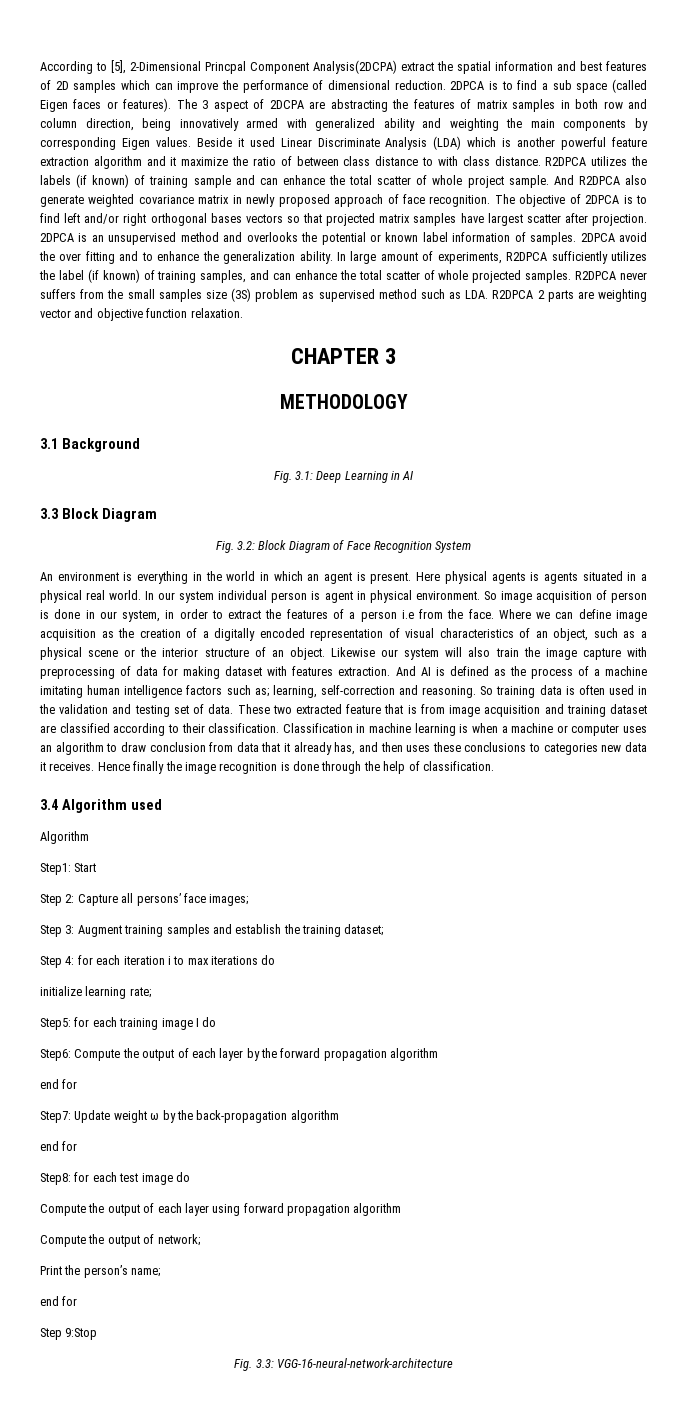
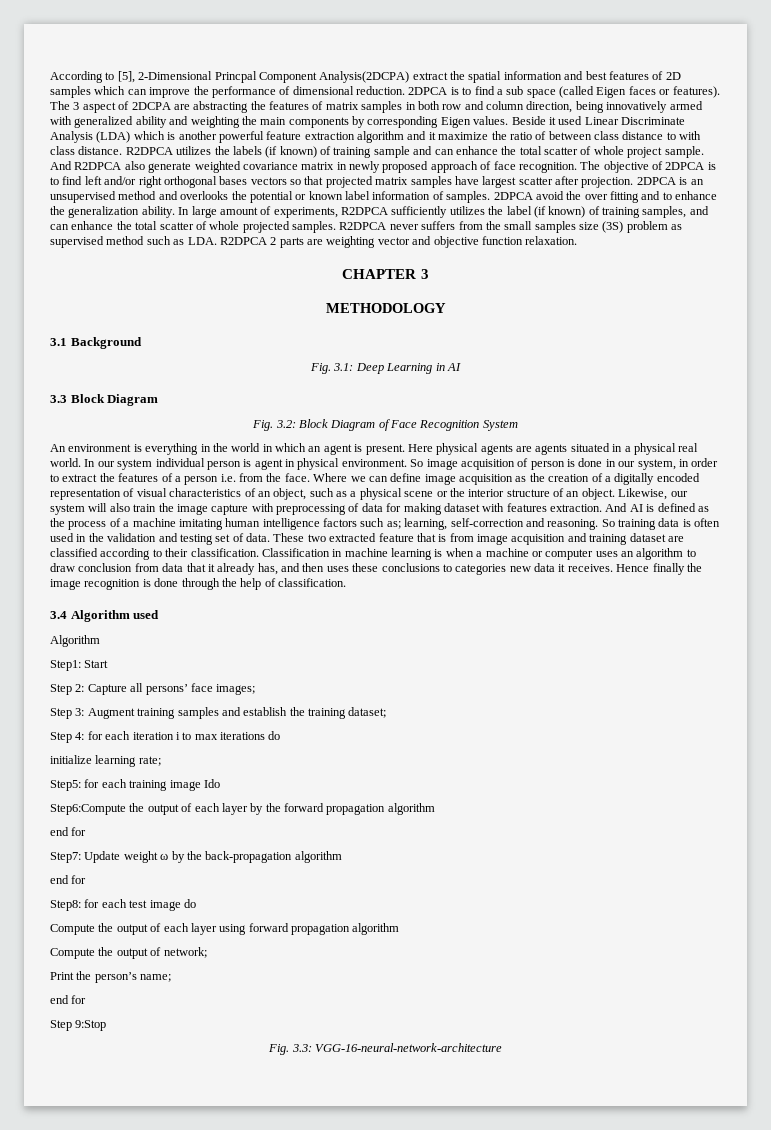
- Here physical agents is agents situated in a physical real world.
+ Here physical agents are agents situated in a physical real world.
- So image acquisition of person is done in our system, in order to extract the features of a person i.e from the face.
+ So image acquisition of person is done in our system, in order to extract the features of a person i.e. from the face.
- Likewise our system will also train the image capture with preprocessing of data for making dataset with features extraction.
+ Likewise, our system will also train the image capture with preprocessing of data for making dataset with features extraction.
- Step5: for each training image I do
- Step6: Compute the output of each layer by the forward propagation algorithm
+ Step5: for each training image Ido
+ Step6:Compute the output of each layer by the forward propagation algorithm

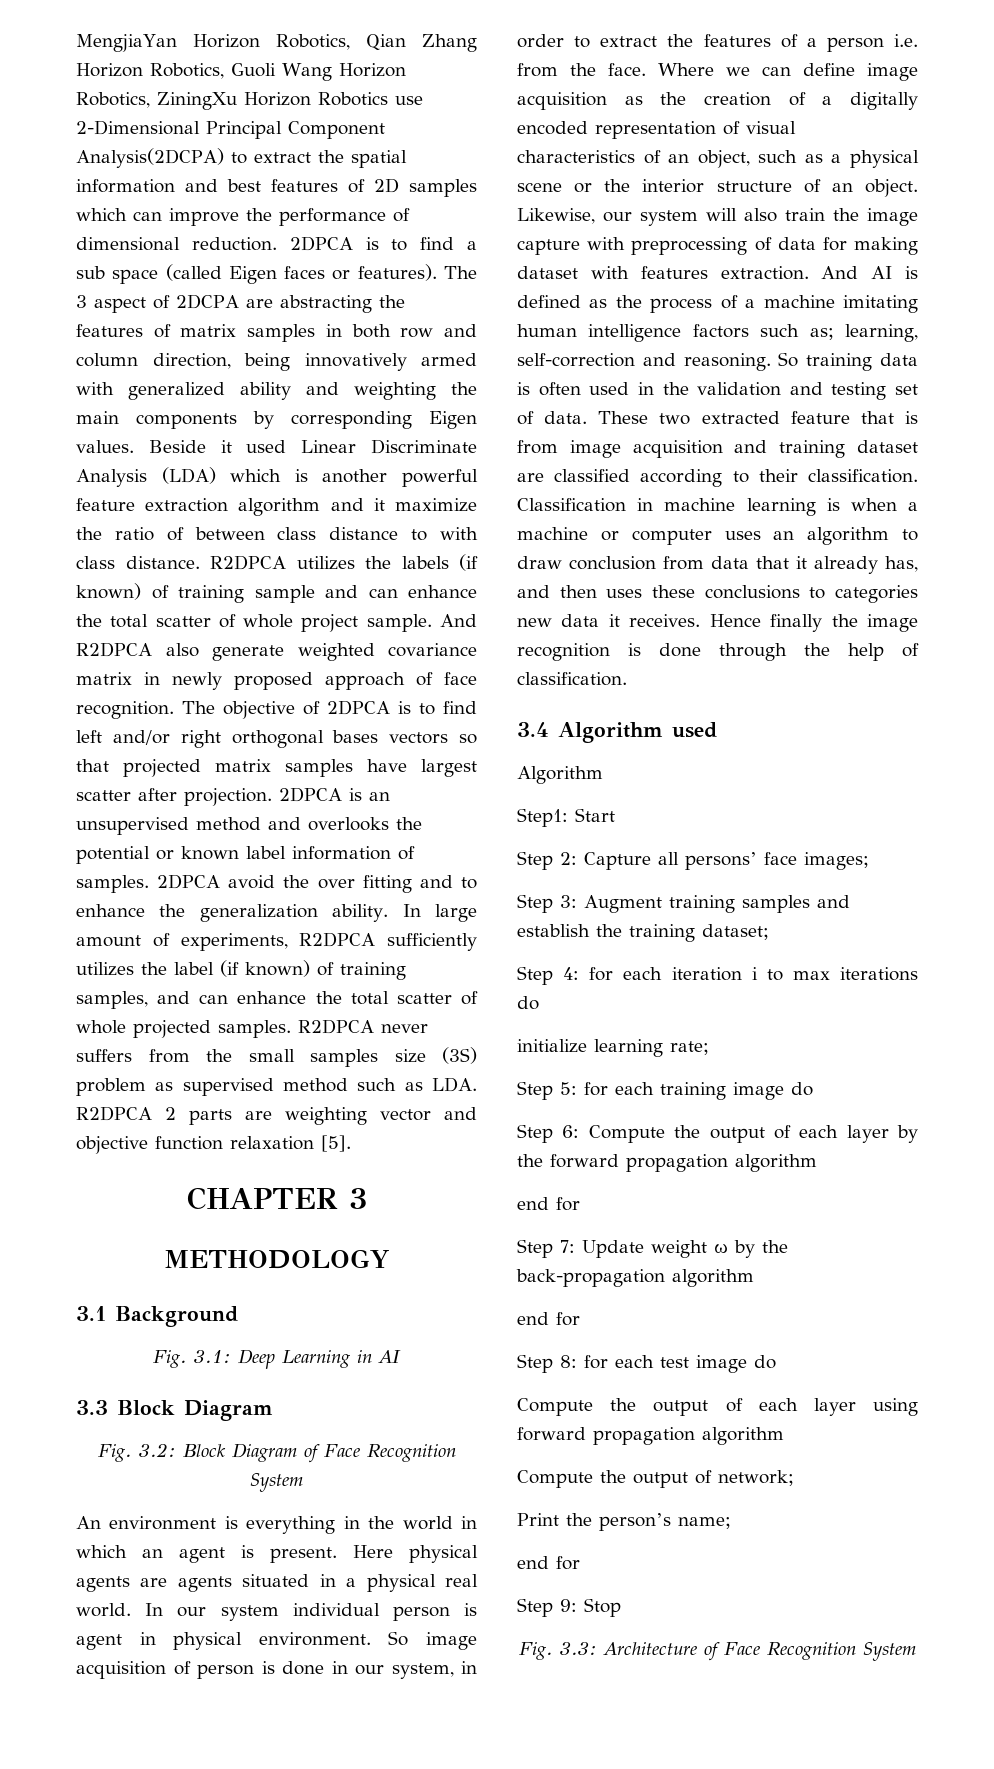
- According to [5], 2-Dimensional Princpal Component Analysis(2DCPA) extract the spatial information and best features of 2D samples which can improve the performance of dimensional reduction.
+ MengjiaYan Horizon Robotics, Qian Zhang Horizon Robotics, Guoli Wang Horizon Robotics, ZiningXu Horizon Robotics use 2-Dimensional Principal Component Analysis(2DCPA) to extract the spatial information and best features of 2D samples which can improve the performance of dimensional reduction.
- R2DPCA never suffers from the small samples size (3S) problem as supervised method such as LDA. R2DPCA 2 parts are weighting vector and objective function relaxation.
+ R2DPCA never suffers from the small samples size (3S) problem as supervised method such as LDA. R2DPCA 2 parts are weighting vector and objective function relaxation [5].
- Step5: for each training image Ido
- Step6:Compute the output of each layer by the forward propagation algorithm
+ Step 5: for each training image do
+ Step 6: Compute the output of each layer by the forward propagation algorithm
- Step7: Update weight ω by the back-propagation algorithm
+ Step 7: Update weight ω by the back-propagation algorithm
- Step8: for each test image do
+ Step 8: for each test image do
- Step 9:Stop
+ Step 9: Stop
- Fig. 3.3: VGG-16-neural-network-architecture
+ Fig. 3.3: Architecture of Face Recognition System

